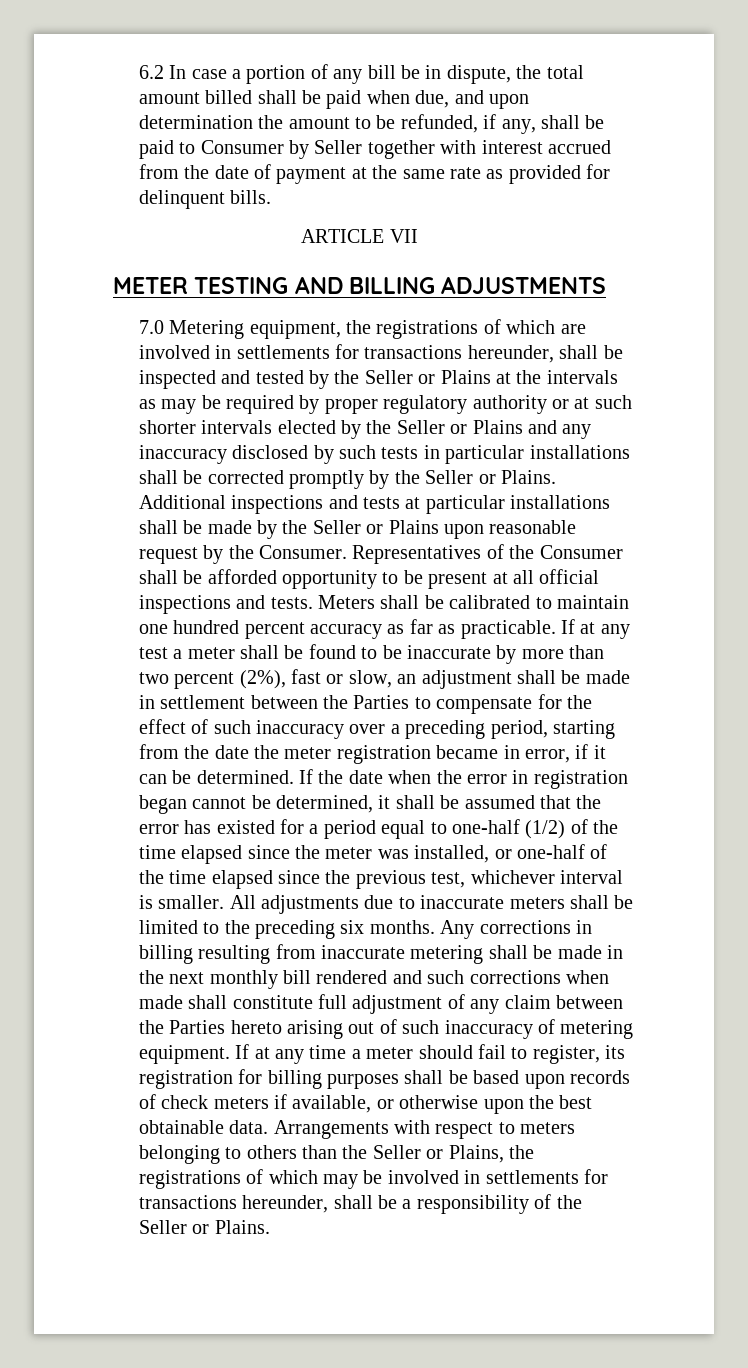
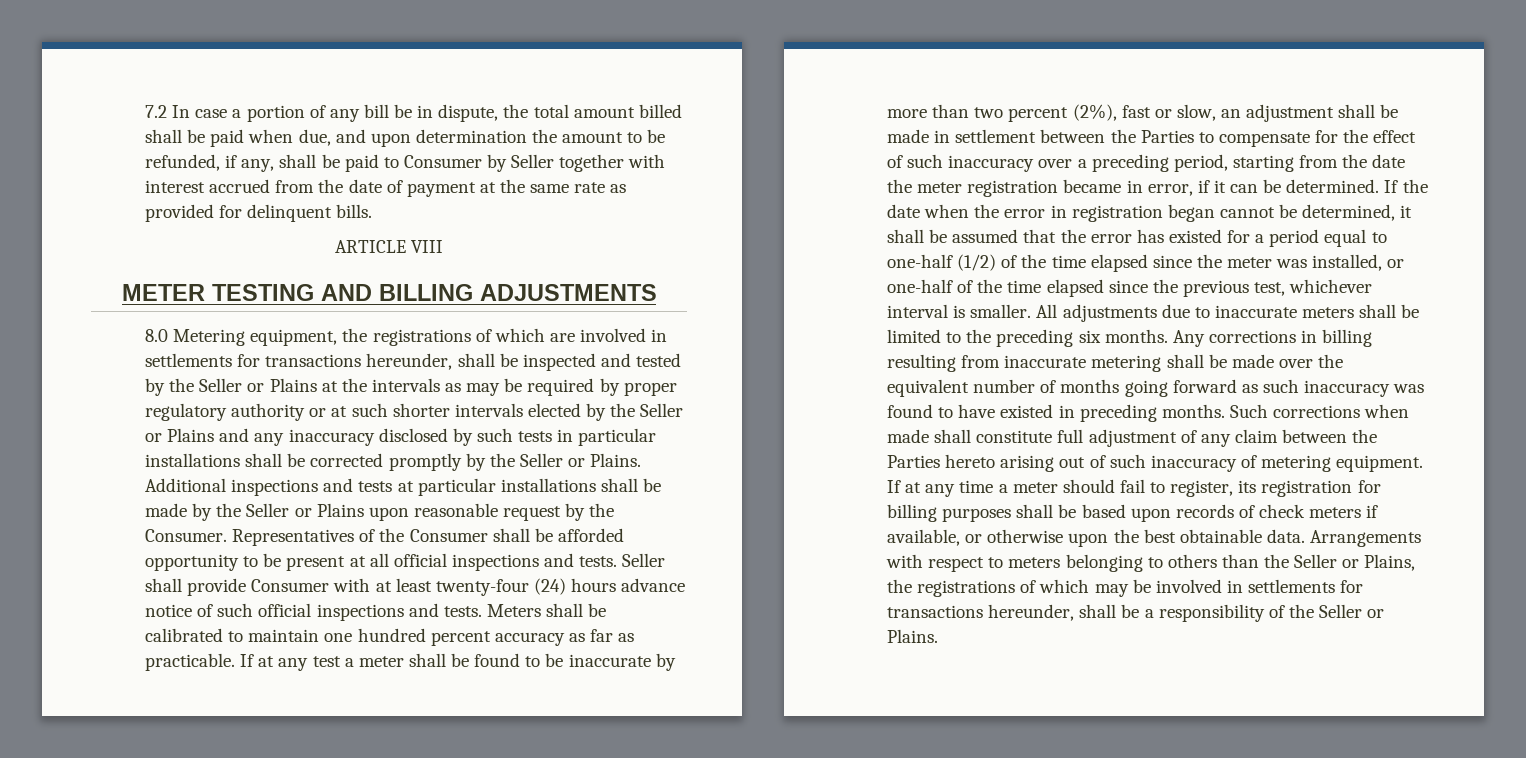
- 6.2 In case a portion of any bill be in dispute, the total amount billed shall be paid when due, and upon determination the amount to be refunded, if any, shall be paid to Consumer by Seller together with interest accrued from the date of payment at the same rate as provided for delinquent bills.
+ 7.2 In case a portion of any bill be in dispute, the total amount billed shall be paid when due, and upon determination the amount to be refunded, if any, shall be paid to Consumer by Seller together with interest accrued from the date of payment at the same rate as provided for delinquent bills.
- ARTICLE VII
+ ARTICLE VIII
- 7.0 Metering equipment, the registrations of which are involved in settlements for transactions hereunder, shall be inspected and tested by the Seller or Plains at the intervals as may be required by proper regulatory authority or at such shorter intervals elected by the Seller or Plains and any inaccuracy disclosed by such tests in particular installations shall be corrected promptly by the Seller or Plains.
+ 8.0 Metering equipment, the registrations of which are involved in settlements for transactions hereunder, shall be inspected and tested by the Seller or Plains at the intervals as may be required by proper regulatory authority or at such shorter intervals elected by the Seller or Plains and any inaccuracy disclosed by such tests in particular installations shall be corrected promptly by the Seller or Plains.
+ Seller shall provide Consumer with at least twenty-four (24) hours advance notice of such official inspections and tests.
- Any corrections in billing resulting from inaccurate metering shall be made in the next monthly bill rendered and such corrections when made shall constitute full adjustment of any claim between the Parties hereto arising out of such inaccuracy of metering equipment.
+ Any corrections in billing resulting from inaccurate metering shall be made over the equivalent number of months going forward as such inaccuracy was found to have existed in preceding months. Such corrections when made shall constitute full adjustment of any claim between the Parties hereto arising out of such inaccuracy of metering equipment.

